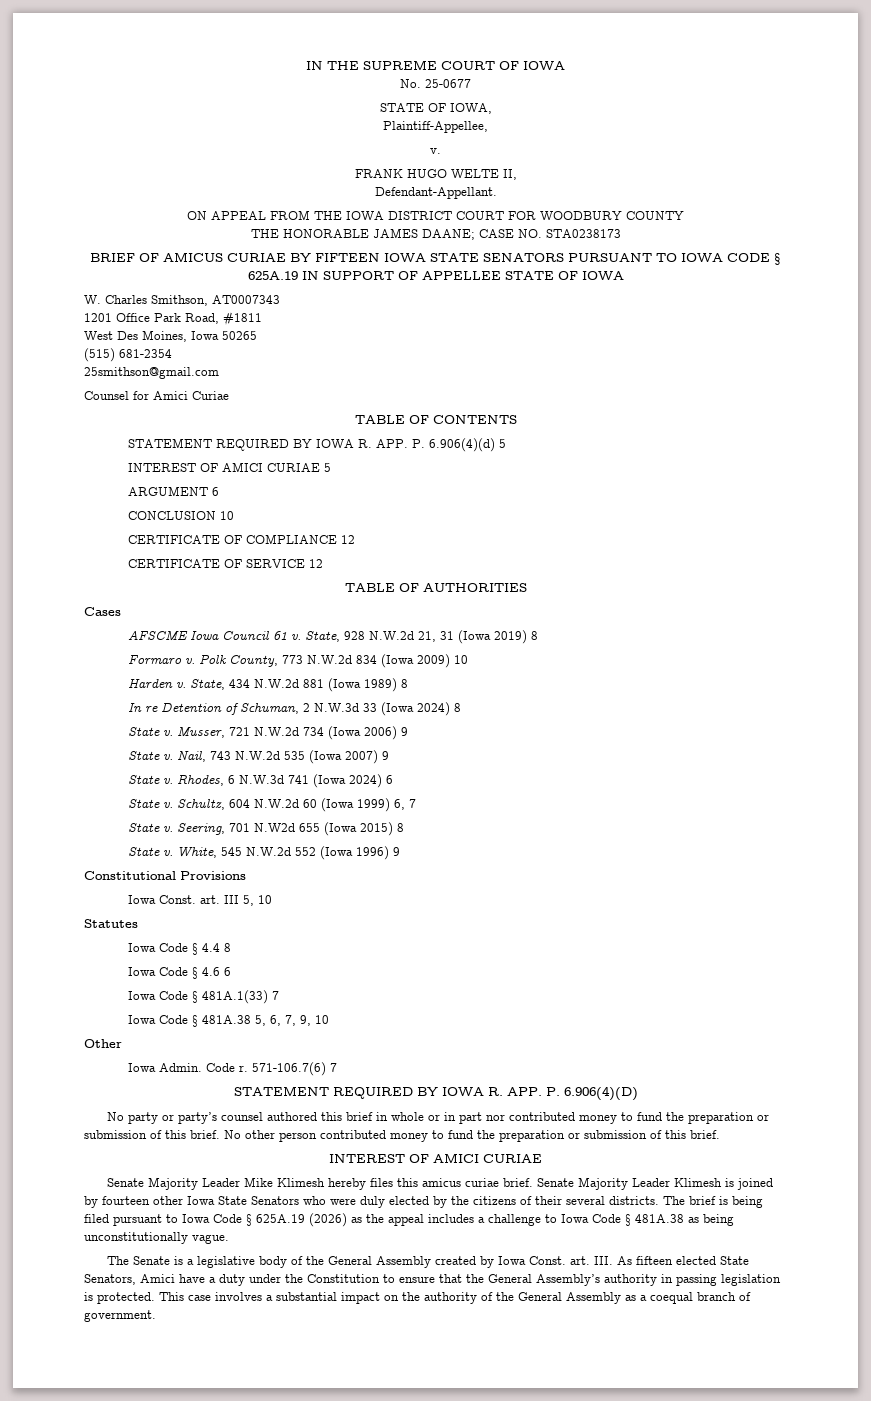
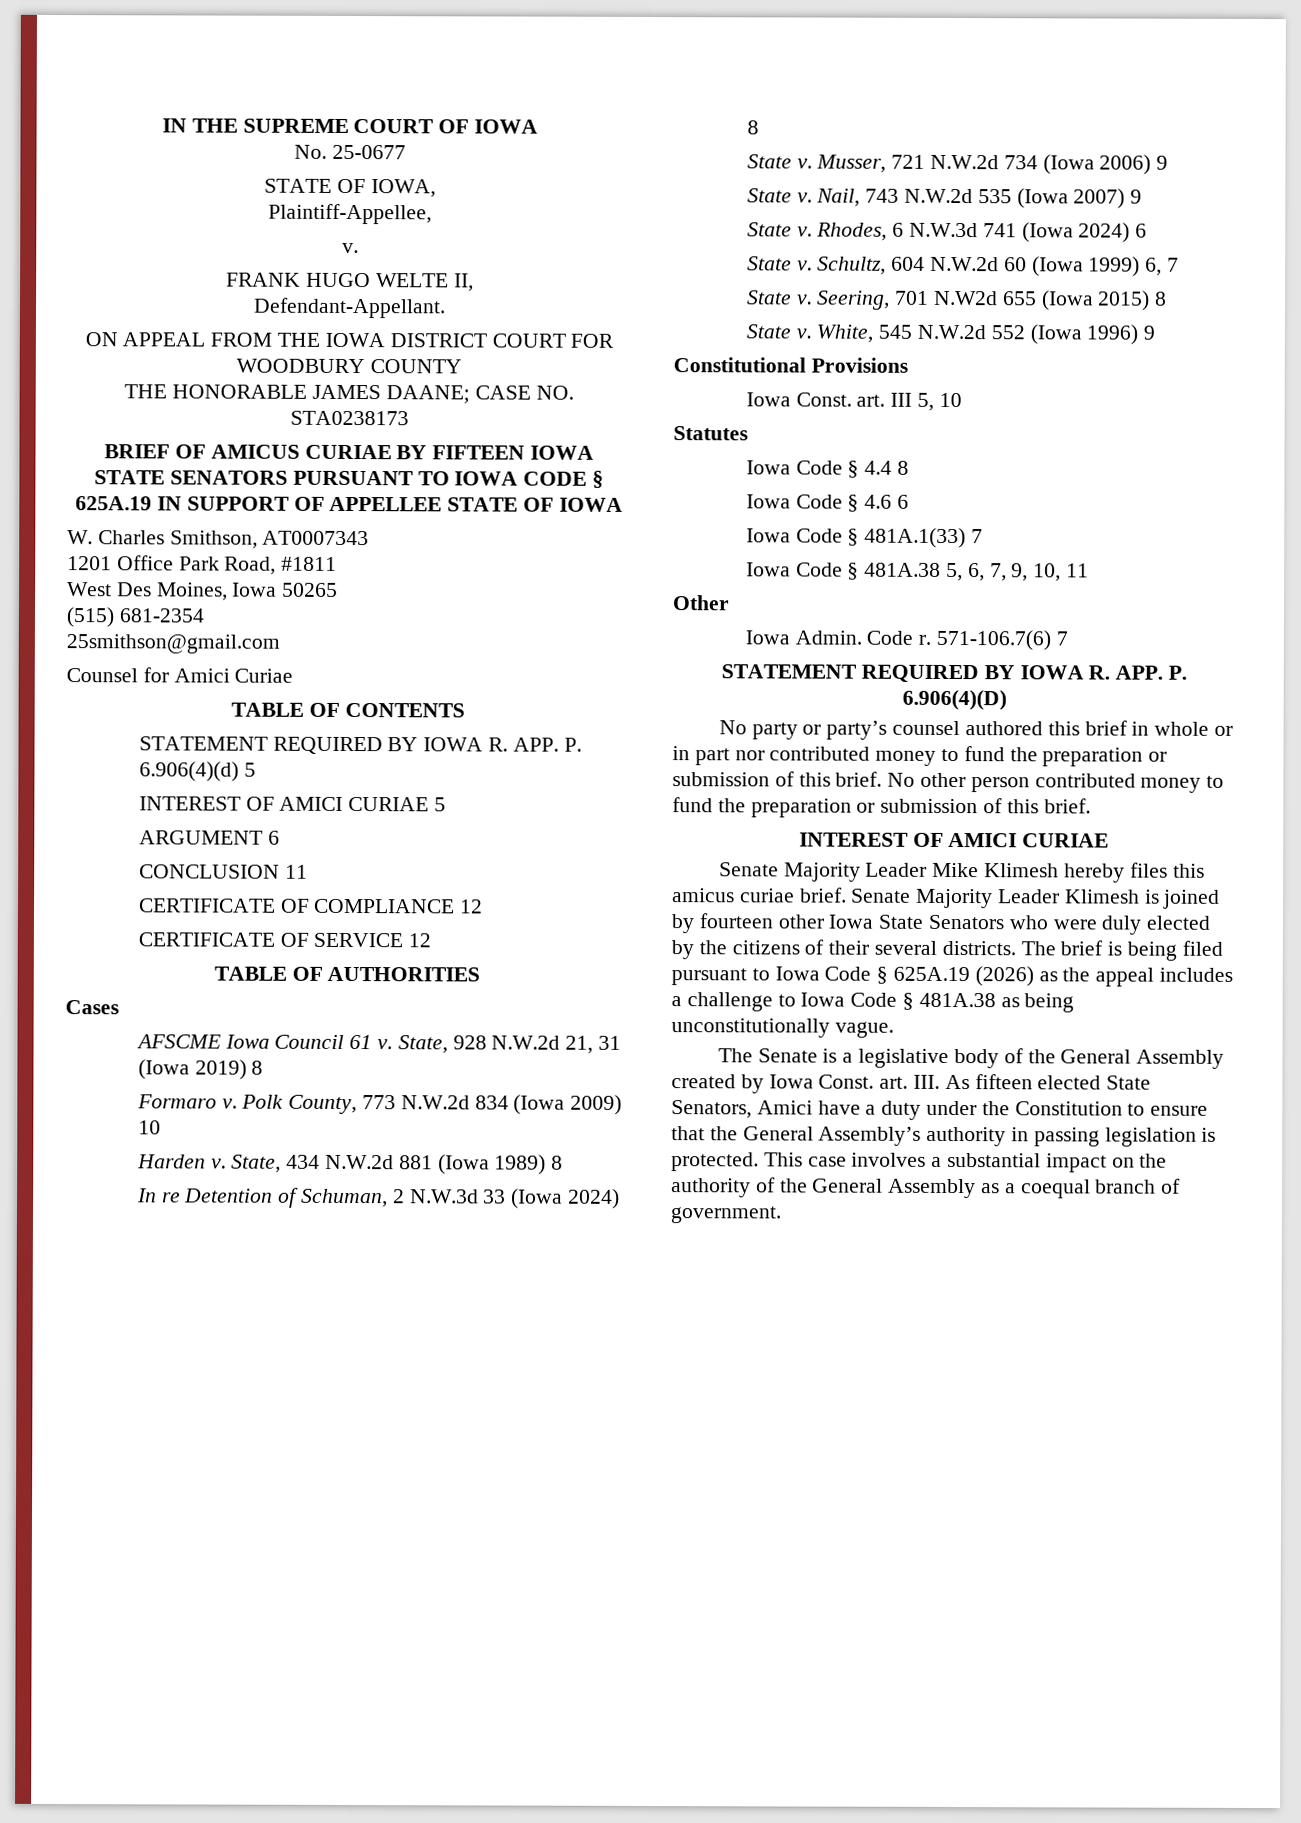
- CONCLUSION 10
+ CONCLUSION 11
- Iowa Code § 481A.38 5, 6, 7, 9, 10
+ Iowa Code § 481A.38 5, 6, 7, 9, 10, 11

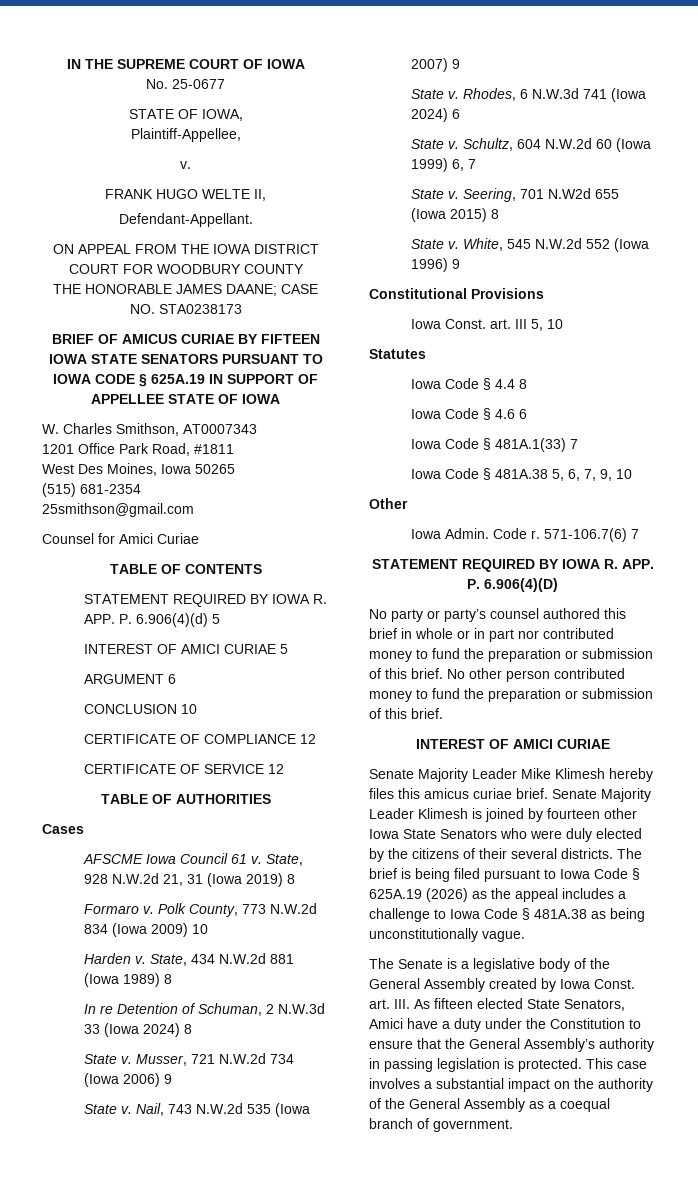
- CONCLUSION 11
+ CONCLUSION 10
- Iowa Code § 481A.38 5, 6, 7, 9, 10, 11
+ Iowa Code § 481A.38 5, 6, 7, 9, 10

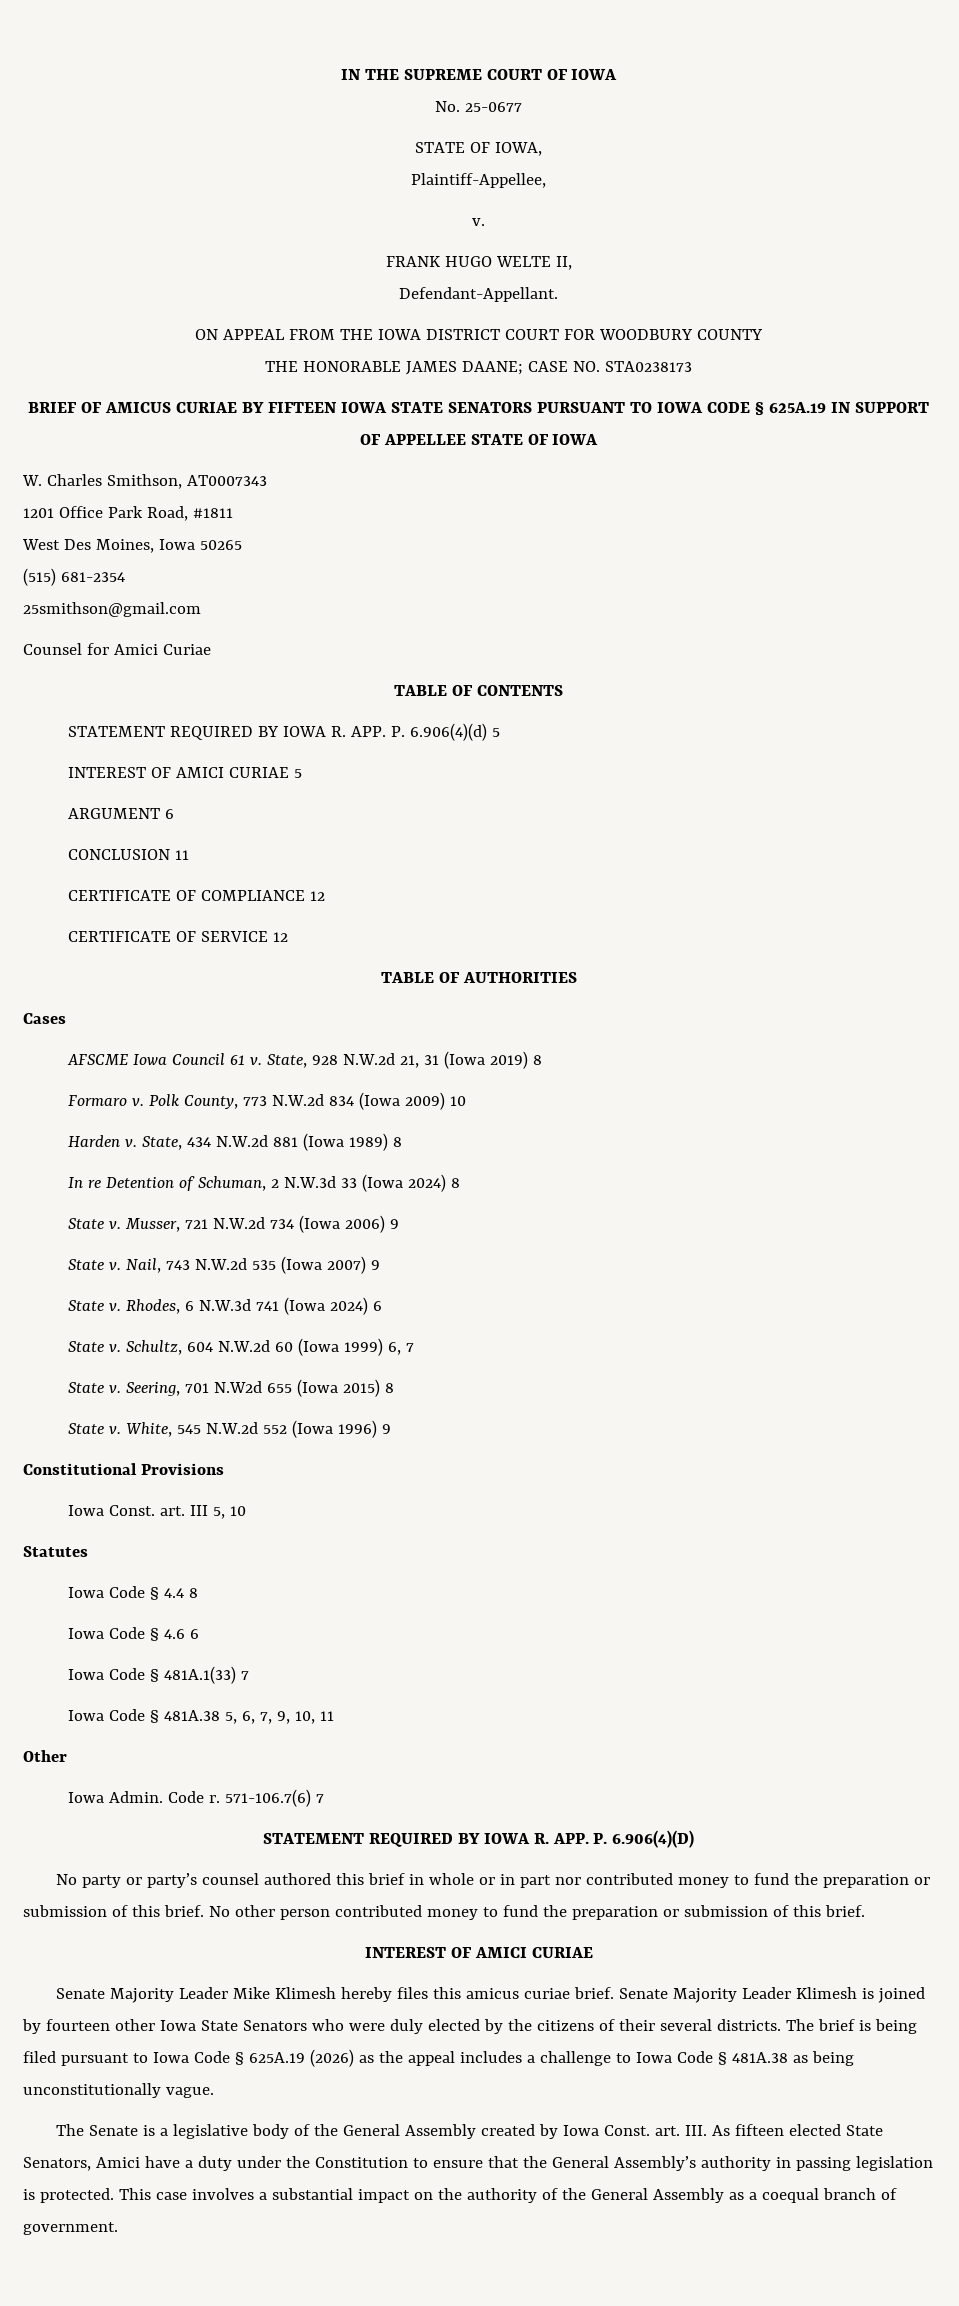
- CONCLUSION 10
+ CONCLUSION 11
- Iowa Code § 481A.38 5, 6, 7, 9, 10
+ Iowa Code § 481A.38 5, 6, 7, 9, 10, 11

